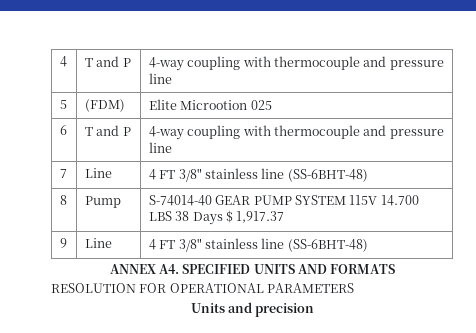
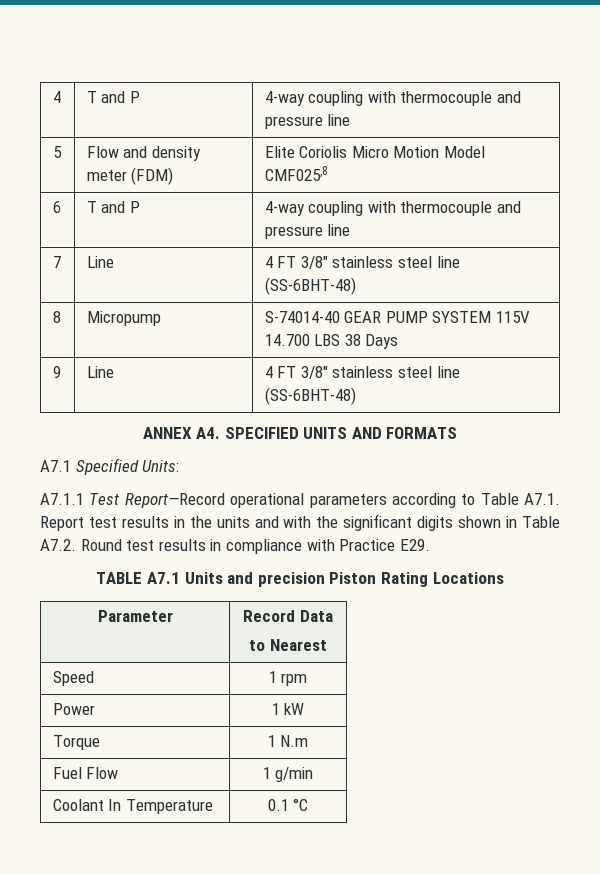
- 5 | (FDM) | Elite Microotion 025
+ 5 | Flow and density meter (FDM) | Elite Coriolis Micro Motion Model CMF025,8
- 7 | Line | 4 FT 3/8" stainless line (SS-6BHT-48)
+ 7 | Line | 4 FT 3/8" stainless steel line (SS-6BHT-48)
- 8 | Pump | S-74014-40 GEAR PUMP SYSTEM 115V 14.700 LBS 38 Days $ 1,917.37
+ 8 | Micropump | S-74014-40 GEAR PUMP SYSTEM 115V 14.700 LBS 38 Days
- 9 | Line | 4 FT 3/8" stainless line (SS-6BHT-48)
+ 9 | Line | 4 FT 3/8" stainless steel line (SS-6BHT-48)
- RESOLUTION FOR OPERATIONAL PARAMETERS
- Units and precision
+ A7.1 Specified Units:
+ A7.1.1 Test Report—Record operational parameters according to Table A7.1. Report test results in the units and with the significant digits shown in Table A7.2. Round test results in compliance with Practice E29.
+ TABLE A7.1 Units and precision Piston Rating Locations
+ Parameter | Record Data
+ to Nearest
+ Speed | 1 rpm
+ Power | 1 kW
+ Torque | 1 N.m
+ Fuel Flow | 1 g/min
+ Coolant In Temperature | 0.1 °C

